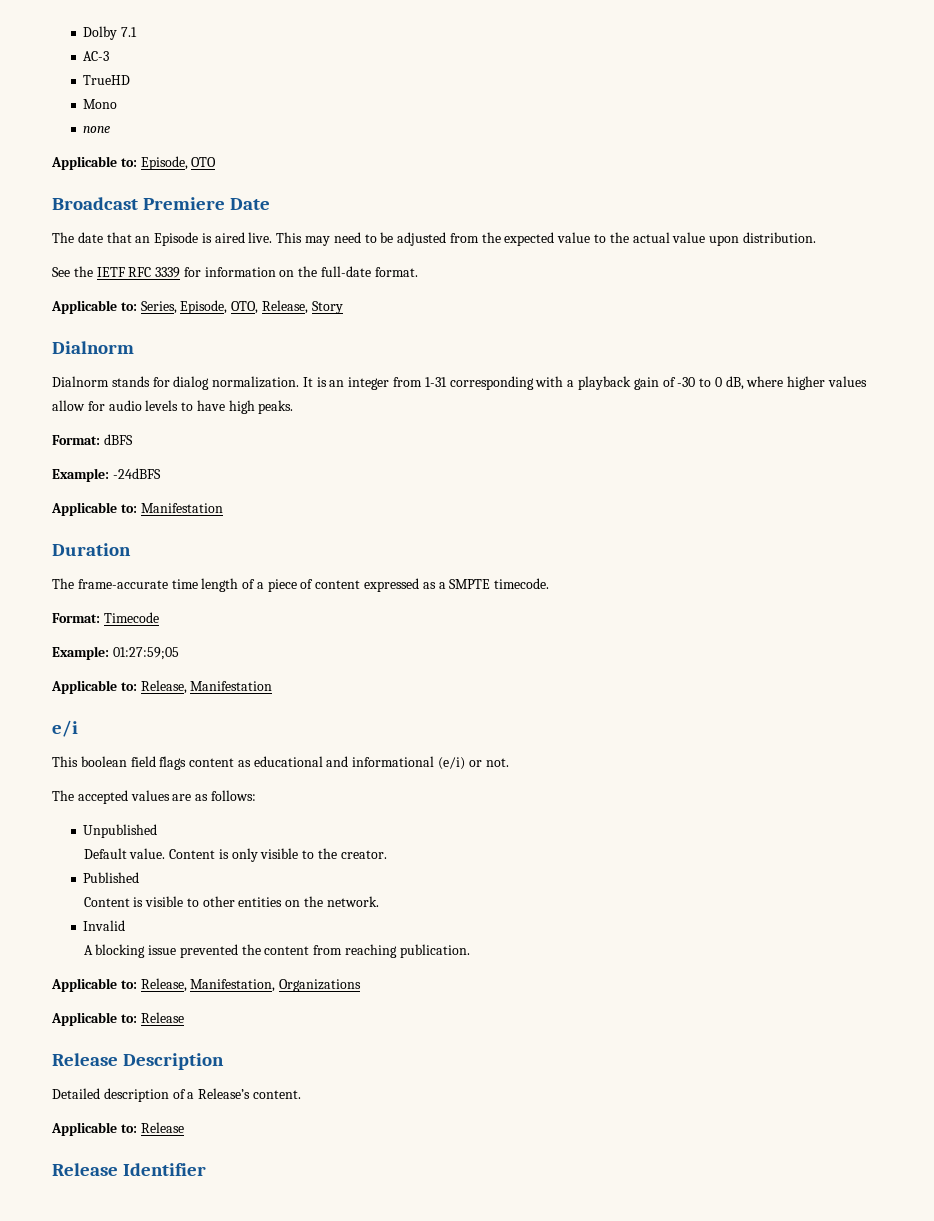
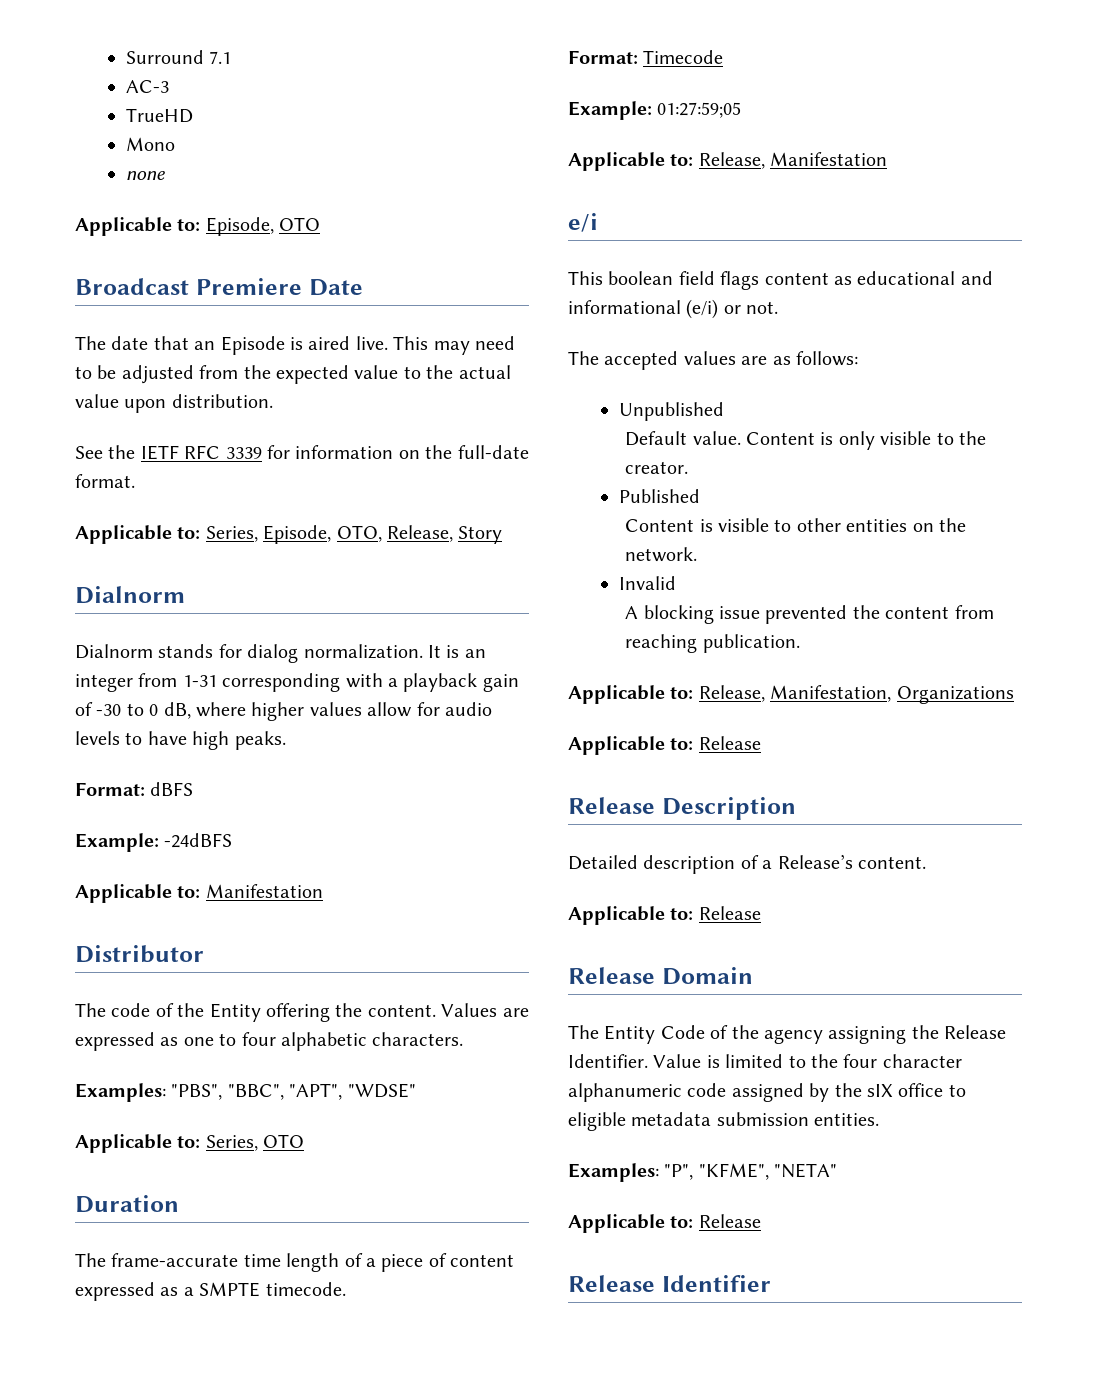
- Dolby 7.1
+ Surround 7.1
+ Distributor
+ The code of the Entity offering the content. Values are expressed as one to four alphabetic characters.
+ Examples: "PBS", "BBC", "APT", "WDSE"
+ Applicable to: Series, OTO
+ Release Domain
+ The Entity Code of the agency assigning the Release Identifier. Value is limited to the four character alphanumeric code assigned by the sIX office to eligible metadata submission entities.
+ Examples: "P", "KFME", "NETA"
+ Applicable to: Release

